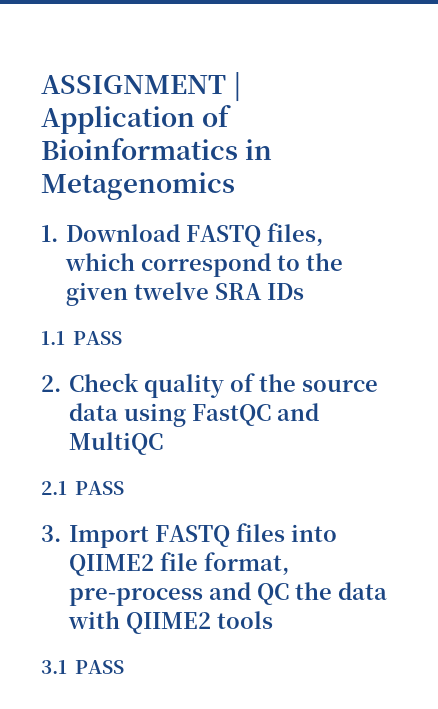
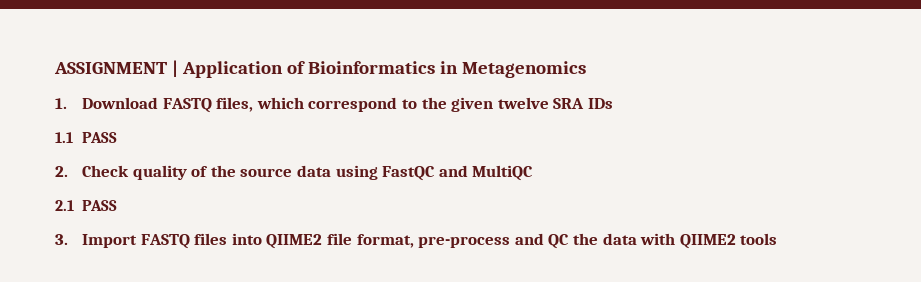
- 3.1 PASS

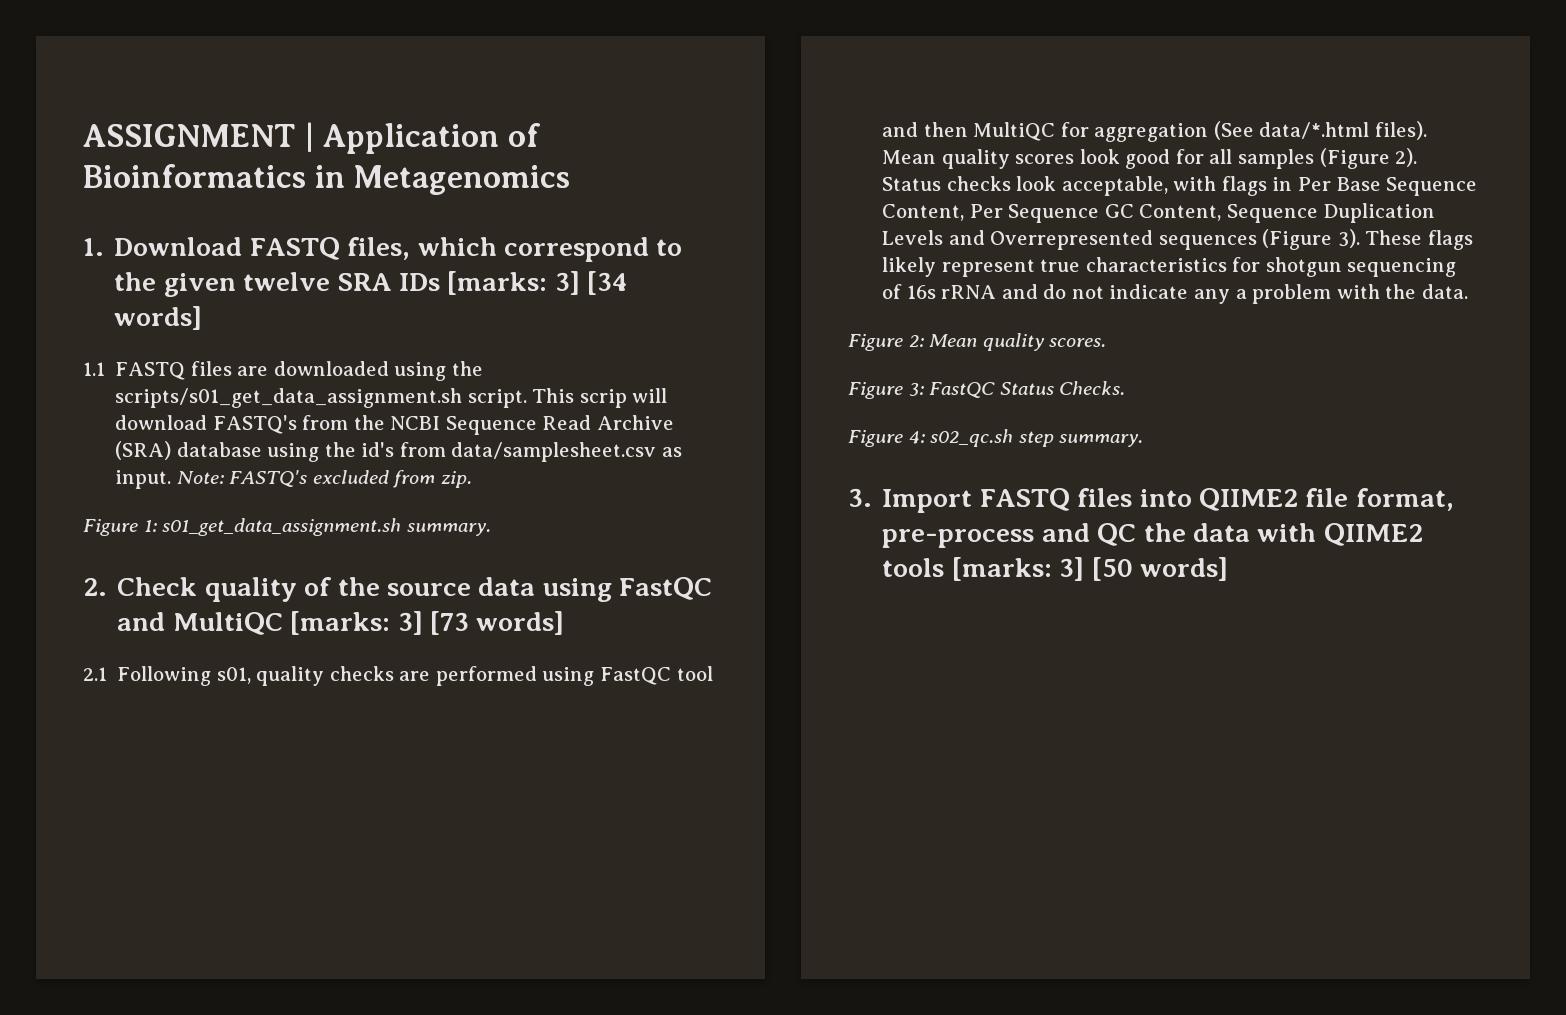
- 1. Download FASTQ files, which correspond to the given twelve SRA IDs
- 1.1 PASS
+ 1. Download FASTQ files, which correspond to the given twelve SRA IDs [marks: 3] [34 words]
+ 1.1 FASTQ files are downloaded using the scripts/s01_get_data_assignment.sh script. This scrip will download FASTQ's from the NCBI Sequence Read Archive (SRA) database using the id's from data/samplesheet.csv as input. Note: FASTQ's excluded from zip.
+ Figure 1: s01_get_data_assignment.sh summary.
- 2. Check quality of the source data using FastQC and MultiQC
- 2.1 PASS
+ 2. Check quality of the source data using FastQC and MultiQC [marks: 3] [73 words]
+ 2.1 Following s01, quality checks are performed using FastQC tool and then MultiQC for aggregation (See data/*.html files). Mean quality scores look good for all samples (Figure 2). Status checks look acceptable, with flags in Per Base Sequence Content, Per Sequence GC Content, Sequence Duplication Levels and Overrepresented sequences (Figure 3). These flags likely represent true characteristics for shotgun sequencing of 16s rRNA and do not indicate any a problem with the data.
+ Figure 2: Mean quality scores.
+ Figure 3: FastQC Status Checks.
+ Figure 4: s02_qc.sh step summary.
- 3. Import FASTQ files into QIIME2 file format, pre-process and QC the data with QIIME2 tools
+ 3. Import FASTQ files into QIIME2 file format, pre-process and QC the data with QIIME2 tools [marks: 3] [50 words]

